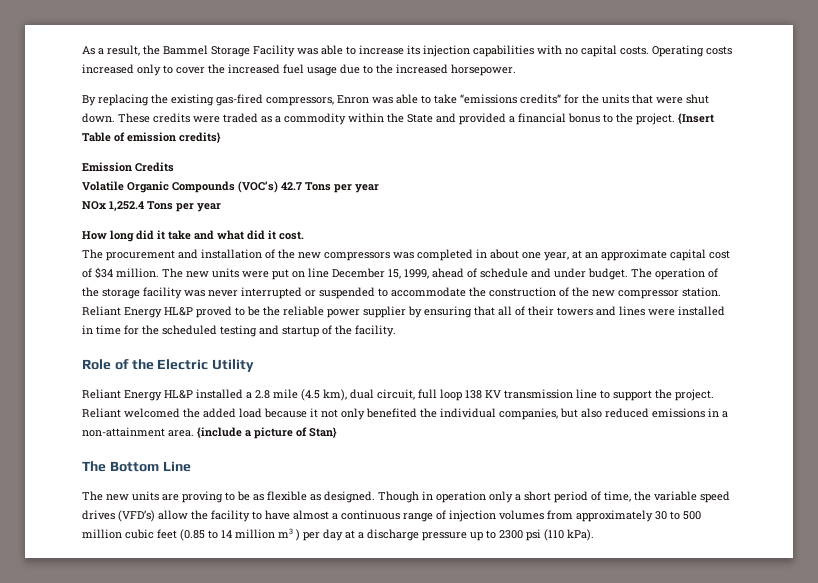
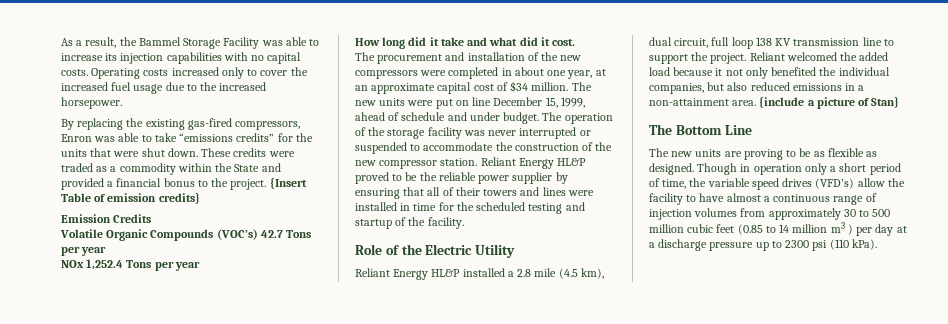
- The procurement and installation of the new compressors was completed in about one year, at an approximate capital cost of $34 million.
+ The procurement and installation of the new compressors were completed in about one year, at an approximate capital cost of $34 million.

